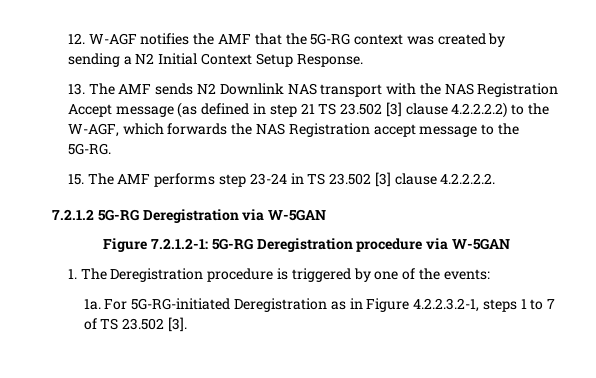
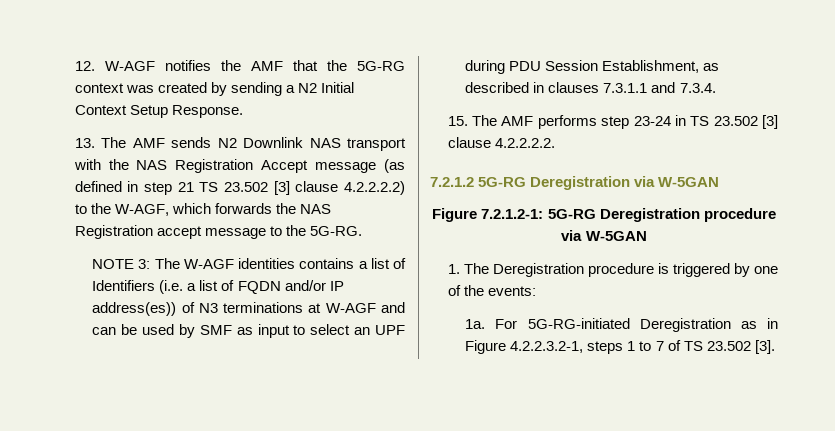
+ NOTE 3: The W-AGF identities contains a list of Identifiers (i.e. a list of FQDN and/or IP address(es)) of N3 terminations at W-AGF and can be used by SMF as input to select an UPF during PDU Session Establishment, as described in clauses 7.3.1.1 and 7.3.4.

